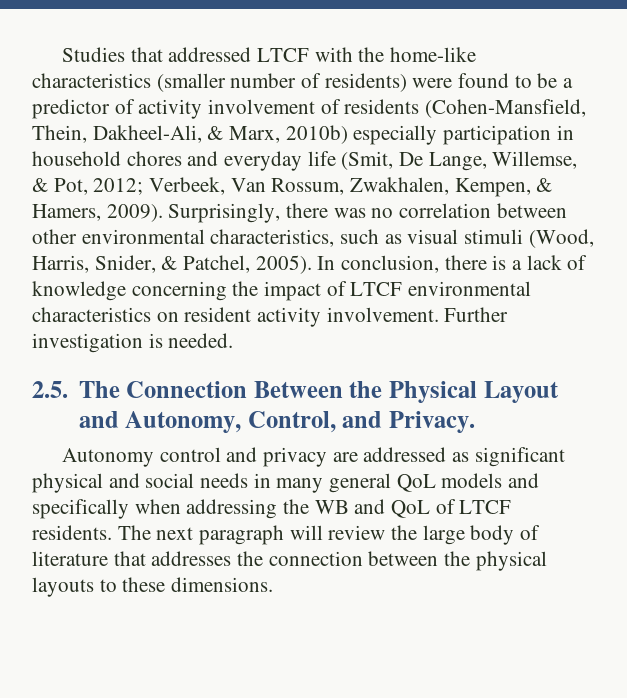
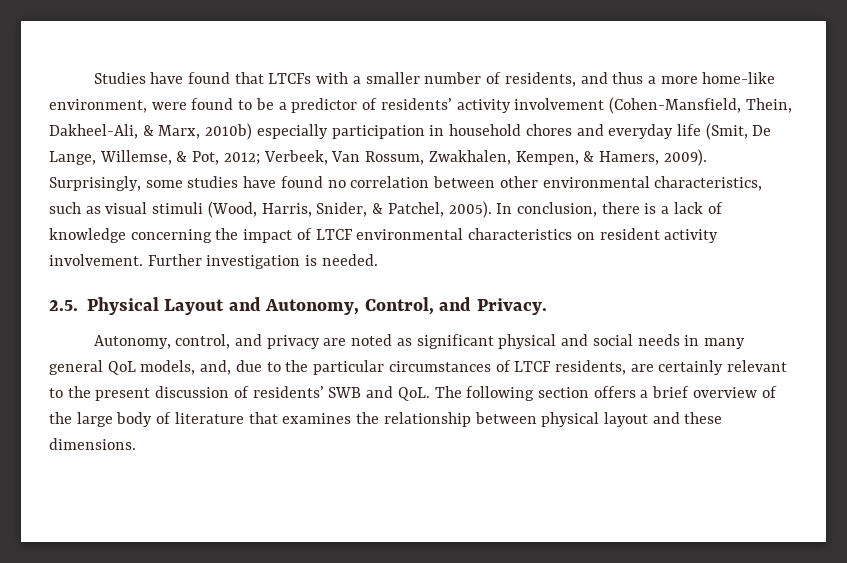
- Studies that addressed LTCF with the home-like characteristics (smaller number of residents) were found to be a predictor of activity involvement of residents (Cohen-Mansfield, Thein, Dakheel-Ali, & Marx, 2010b) especially participation in household chores and everyday life (Smit, De Lange, Willemse, & Pot, 2012; Verbeek, Van Rossum, Zwakhalen, Kempen, & Hamers, 2009).
+ Studies have found that LTCFs with a smaller number of residents, and thus a more home-like environment, were found to be a predictor of residents’ activity involvement (Cohen-Mansfield, Thein, Dakheel-Ali, & Marx, 2010b) especially participation in household chores and everyday life (Smit, De Lange, Willemse, & Pot, 2012; Verbeek, Van Rossum, Zwakhalen, Kempen, & Hamers, 2009).
- Surprisingly, there was no correlation between other environmental characteristics, such as visual stimuli (Wood, Harris, Snider, & Patchel, 2005).
+ Surprisingly, some studies have found no correlation between other environmental characteristics, such as visual stimuli (Wood, Harris, Snider, & Patchel, 2005).
- 2.5. The Connection Between the Physical Layout and Autonomy, Control, and Privacy.
+ 2.5. Physical Layout and Autonomy, Control, and Privacy.
- Autonomy control and privacy are addressed as significant physical and social needs in many general QoL models and specifically when addressing the WB and QoL of LTCF residents. The next paragraph will review the large body of literature that addresses the connection between the physical layouts to these dimensions.
+ Autonomy, control, and privacy are noted as significant physical and social needs in many general QoL models, and, due to the particular circumstances of LTCF residents, are certainly relevant to the present discussion of residents’ SWB and QoL. The following section offers a brief overview of the large body of literature that examines the relationship between physical layout and these dimensions.

